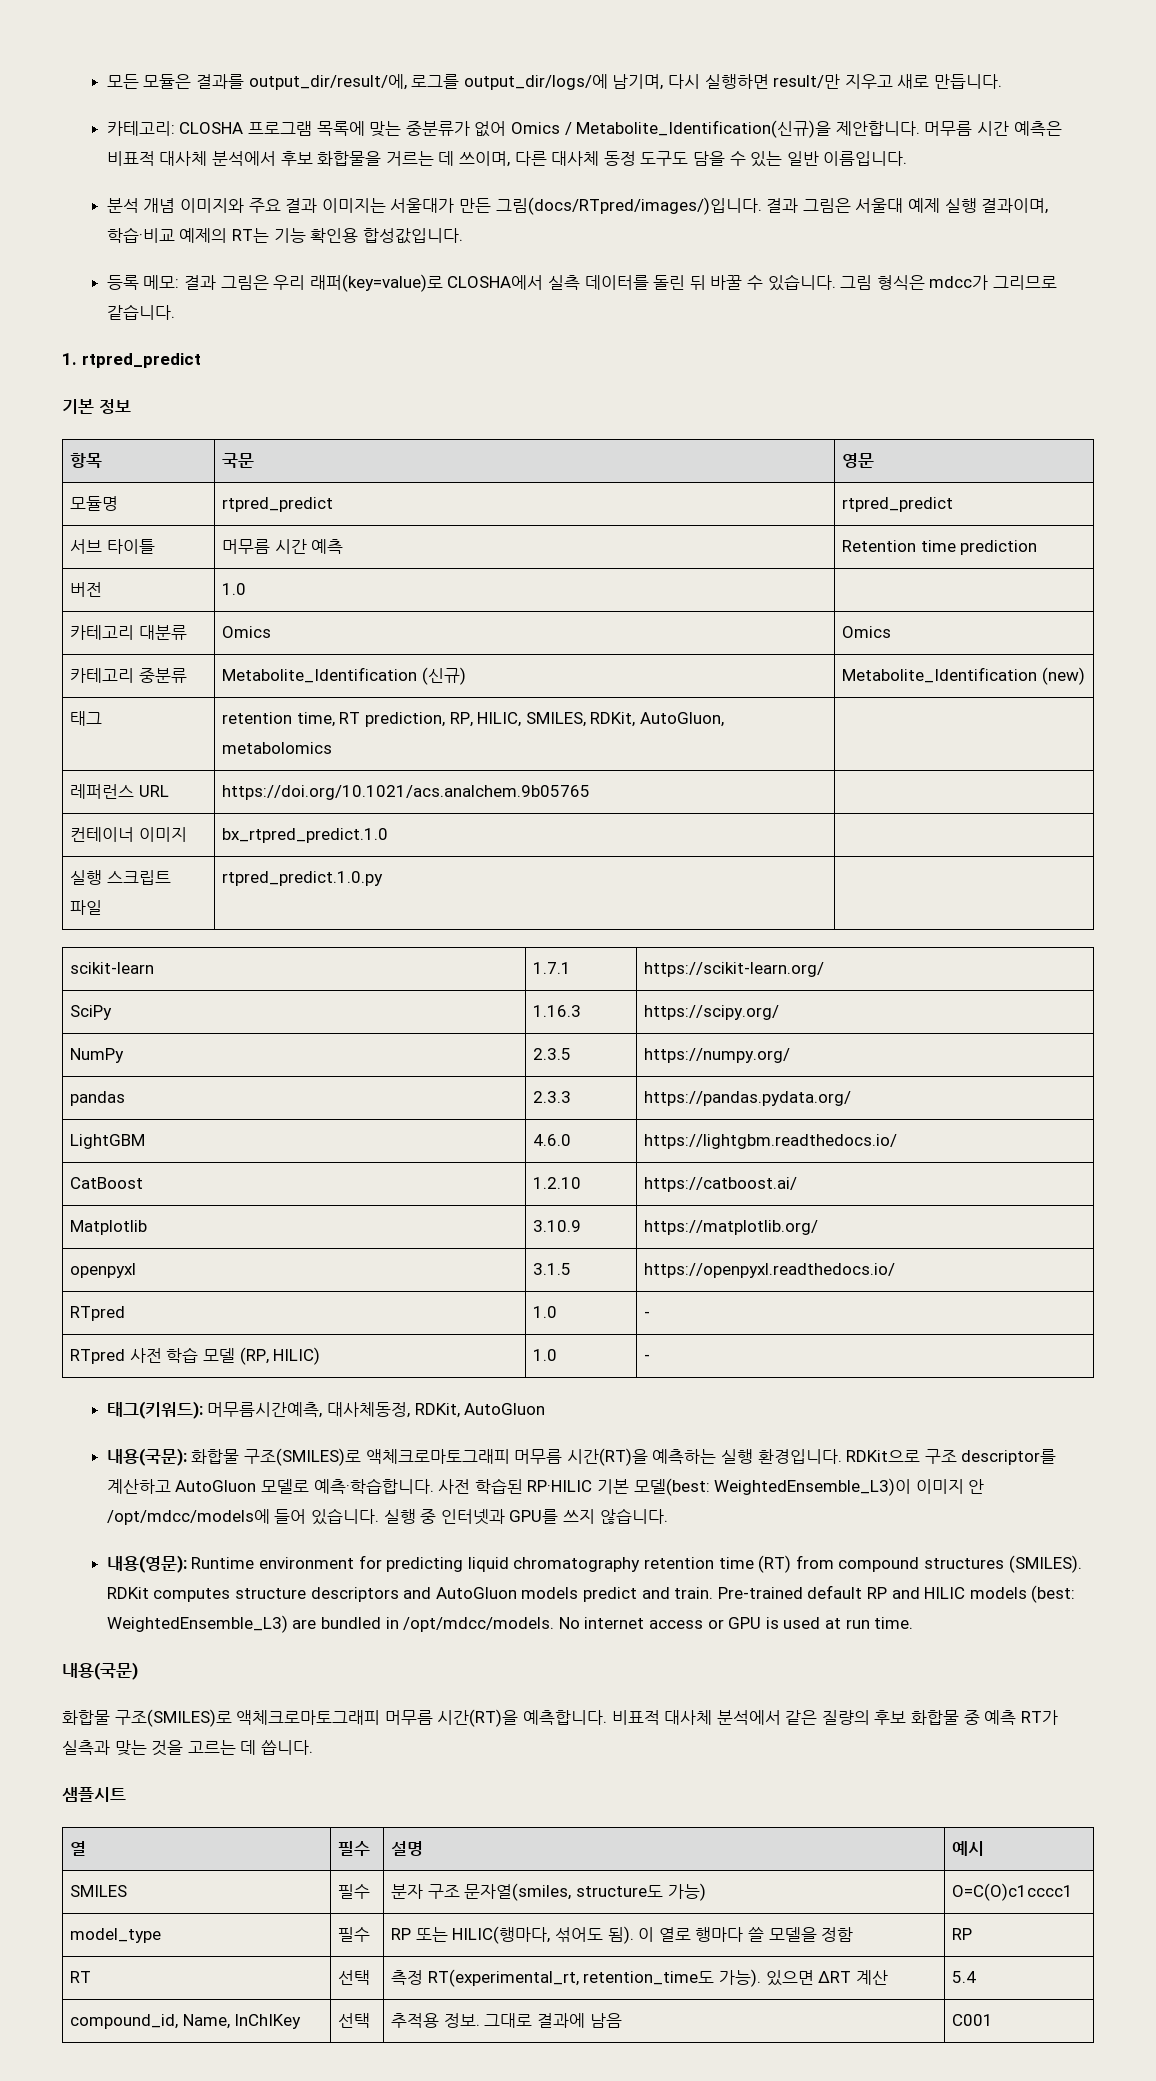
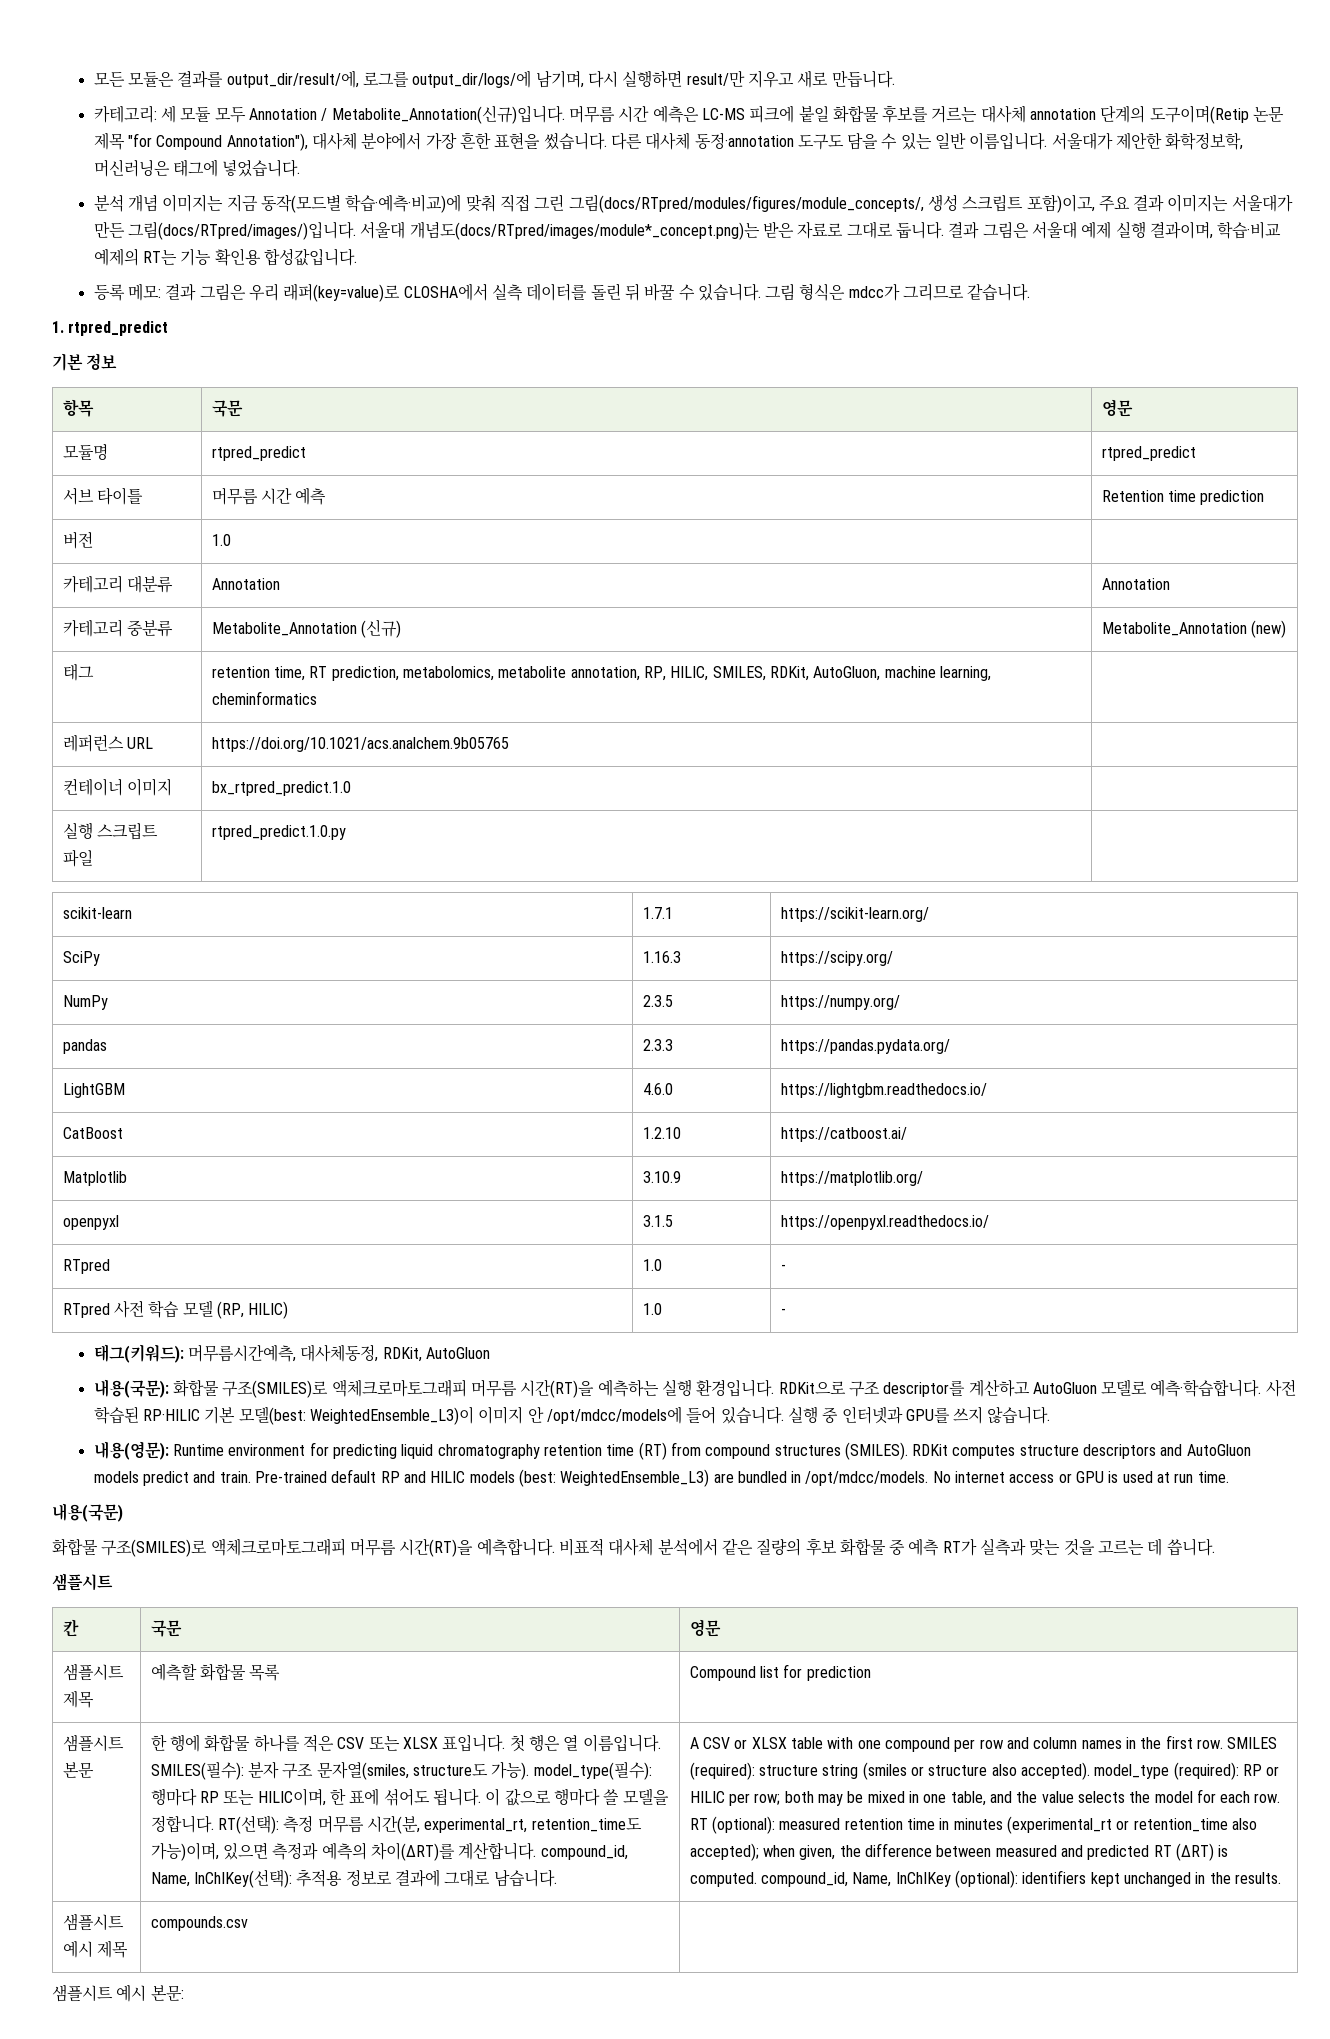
- 카테고리: CLOSHA 프로그램 목록에 맞는 중분류가 없어 Omics / Metabolite_Identification(신규)을 제안합니다. 머무름 시간 예측은 비표적 대사체 분석에서 후보 화합물을 거르는 데 쓰이며, 다른 대사체 동정 도구도 담을 수 있는 일반 이름입니다.
- 분석 개념 이미지와 주요 결과 이미지는 서울대가 만든 그림(docs/RTpred/images/)입니다.
+ 카테고리: 세 모듈 모두 Annotation / Metabolite_Annotation(신규)입니다. 머무름 시간 예측은 LC-MS 피크에 붙일 화합물 후보를 거르는 대사체 annotation 단계의 도구이며(Retip 논문 제목 "for Compound Annotation"), 대사체 분야에서 가장 흔한 표현을 썼습니다. 다른 대사체 동정·annotation 도구도 담을 수 있는 일반 이름입니다. 서울대가 제안한 화학정보학, 머신러닝은 태그에 넣었습니다.
+ 분석 개념 이미지는 지금 동작(모드별 학습·예측·비교)에 맞춰 직접 그린 그림(docs/RTpred/modules/figures/module_concepts/, 생성 스크립트 포함)이고, 주요 결과 이미지는 서울대가 만든 그림(docs/RTpred/images/)입니다.
+ 서울대 개념도(docs/RTpred/images/module*_concept.png)는 받은 자료로 그대로 둡니다.
- 카테고리 대분류 | Omics | Omics
+ 카테고리 대분류 | Annotation | Annotation
- 카테고리 중분류 | Metabolite_Identification (신규) | Metabolite_Identification (new)
+ 카테고리 중분류 | Metabolite_Annotation (신규) | Metabolite_Annotation (new)
- 태그 | retention time, RT prediction, RP, HILIC, SMILES, RDKit, AutoGluon, metabolomics |
+ 태그 | retention time, RT prediction, metabolomics, metabolite annotation, RP, HILIC, SMILES, RDKit, AutoGluon, machine learning, cheminformatics |
- 열 | 필수 | 설명 | 예시
- SMILES | 필수 | 분자 구조 문자열(smiles, structure도 가능) | O=C(O)c1cccc1
- model_type | 필수 | RP 또는 HILIC(행마다, 섞어도 됨). 이 열로 행마다 쓸 모델을 정함 | RP
- RT | 선택 | 측정 RT(experimental_rt, retention_time도 가능). 있으면 ΔRT 계산 | 5.4
- compound_id, Name, InChIKey | 선택 | 추적용 정보. 그대로 결과에 남음 | C001
+ 칸 | 국문 | 영문
+ 샘플시트 제목 | 예측할 화합물 목록 | Compound list for prediction
+ 샘플시트 본문 | 한 행에 화합물 하나를 적은 CSV 또는 XLSX 표입니다. 첫 행은 열 이름입니다. SMILES(필수): 분자 구조 문자열(smiles, structure도 가능). model_type(필수): 행마다 RP 또는 HILIC이며, 한 표에 섞어도 됩니다. 이 값으로 행마다 쓸 모델을 정합니다. RT(선택): 측정 머무름 시간(분, experimental_rt, retention_time도 가능)이며, 있으면 측정과 예측의 차이(ΔRT)를 계산합니다. compound_id, Name, InChIKey(선택): 추적용 정보로 결과에 그대로 남습니다. | A CSV or XLSX table with one compound per row and column names in the first row. SMILES (required): structure string (smiles or structure also accepted). model_type (required): RP or HILIC per row; both may be mixed in one table, and the value selects the model for each row. RT (optional): measured retention time in minutes (experimental_rt or retention_time also accepted); when given, the difference between measured and predicted RT (ΔRT) is computed. compound_id, Name, InChIKey (optional): identifiers kept unchanged in the results.
+ 샘플시트 예시 제목 | compounds.csv |
+ 샘플시트 예시 본문:

